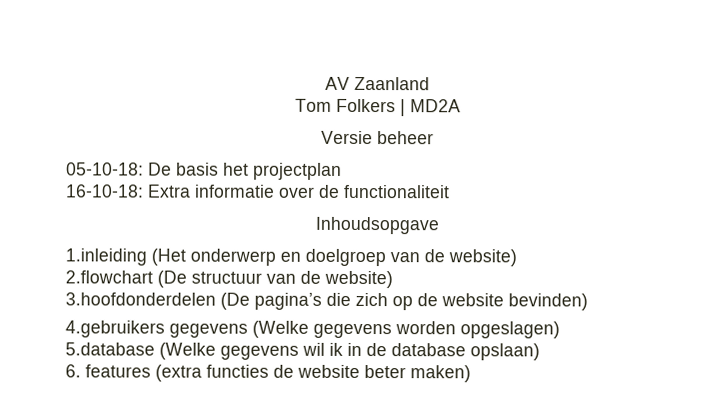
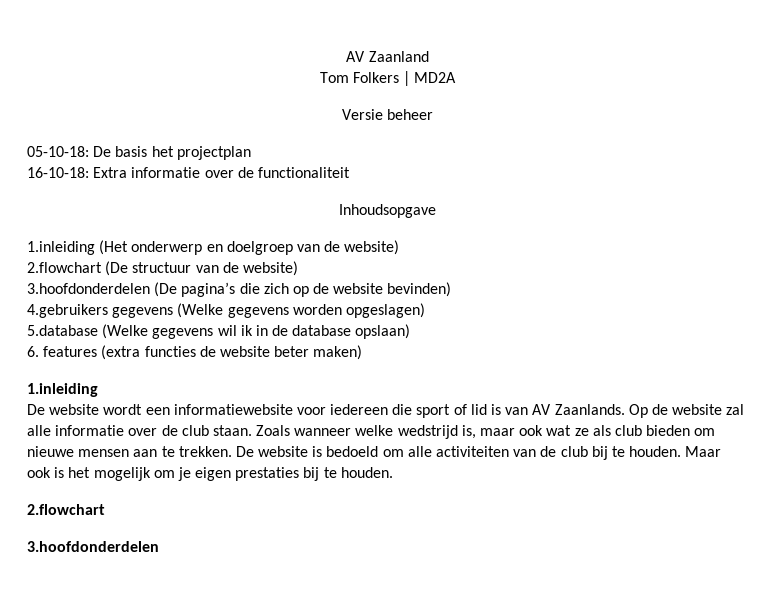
  6. features (extra functies de website beter maken)
+ 1.inleiding
+ De website wordt een informatiewebsite voor iedereen die sport of lid is van AV Zaanlands. Op de website zal alle informatie over de club staan. Zoals wanneer welke wedstrijd is, maar ook wat ze als club bieden om nieuwe mensen aan te trekken. De website is bedoeld om alle activiteiten van de club bij te houden. Maar ook is het mogelijk om je eigen prestaties bij te houden.
+ 2.flowchart
+ 3.hoofdonderdelen

